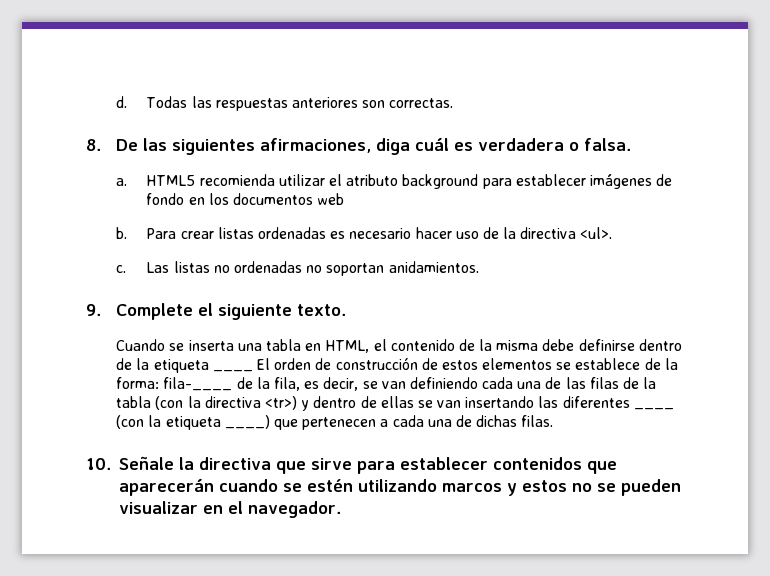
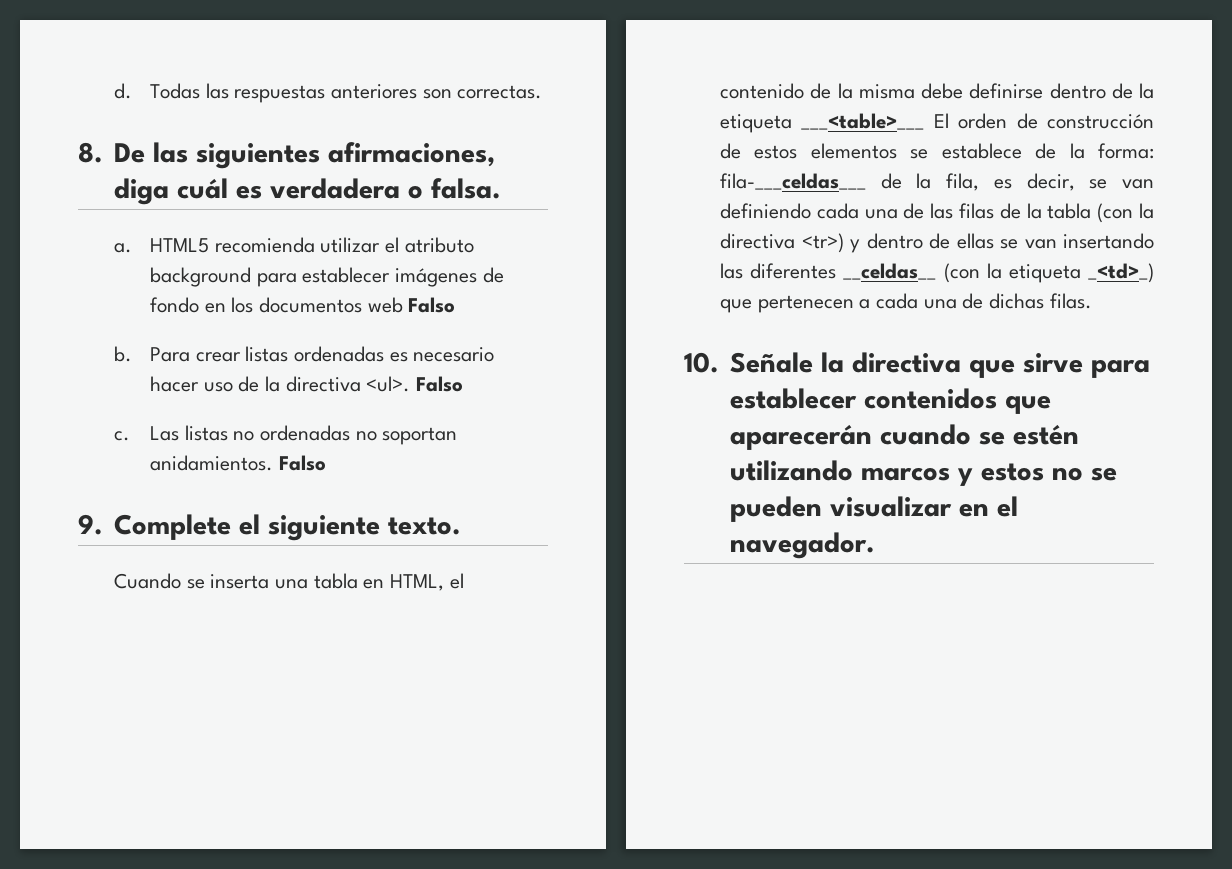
- HTML5 recomienda utilizar el atributo background para establecer imágenes de fondo en los documentos web
+ HTML5 recomienda utilizar el atributo background para establecer imágenes de fondo en los documentos web Falso
- Para crear listas ordenadas es necesario hacer uso de la directiva <ul>.
+ Para crear listas ordenadas es necesario hacer uso de la directiva <ul>. Falso
- Las listas no ordenadas no soportan anidamientos.
+ Las listas no ordenadas no soportan anidamientos. Falso
- Cuando se inserta una tabla en HTML, el contenido de la misma debe definirse dentro de la etiqueta ____ El orden de construcción de estos elementos se establece de la forma:
+ Cuando se inserta una tabla en HTML, el contenido de la misma debe definirse dentro de la etiqueta ___<table>___ El orden de construcción de estos elementos se establece de la forma:
- fila-____ de la fila, es decir, se van definiendo cada una de las filas de la tabla (con la directiva <tr>) y dentro de ellas se van insertando las diferentes ____ (con la etiqueta ____) que pertenecen a cada una de dichas filas.
+ fila-___celdas___ de la fila, es decir, se van definiendo cada una de las filas de la tabla (con la directiva <tr>) y dentro de ellas se van insertando las diferentes __celdas__ (con la etiqueta _<td>_) que pertenecen a cada una de dichas filas.

